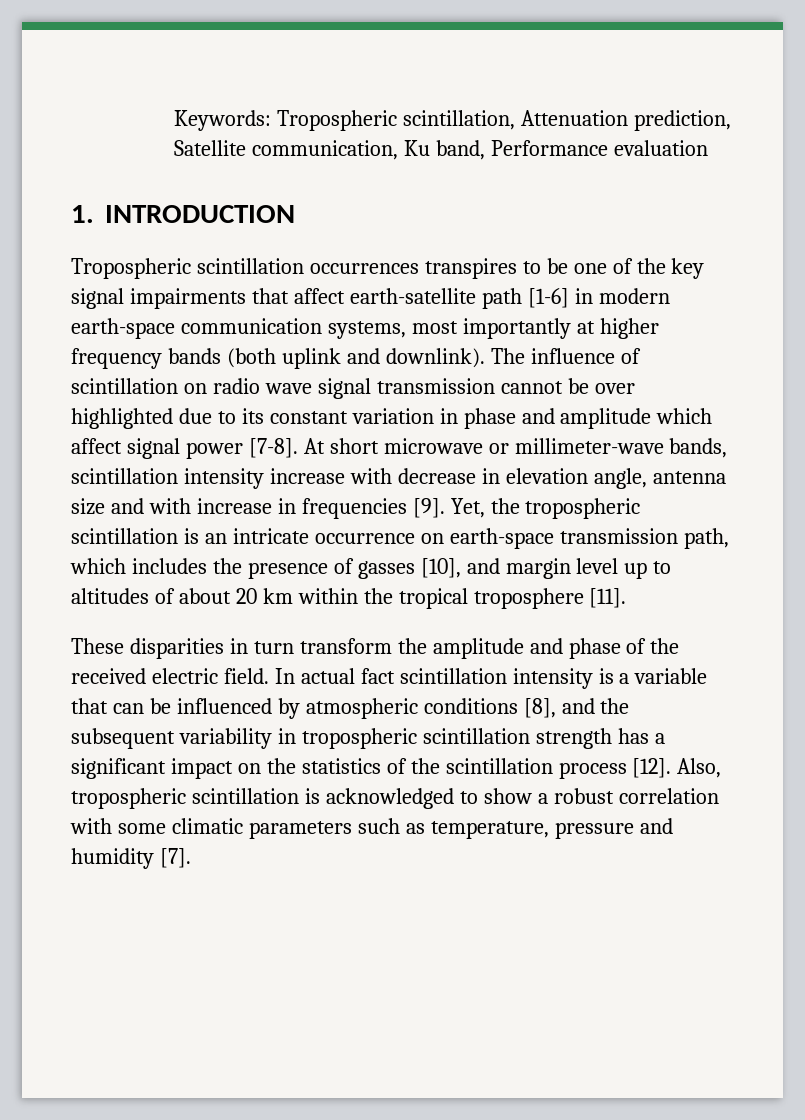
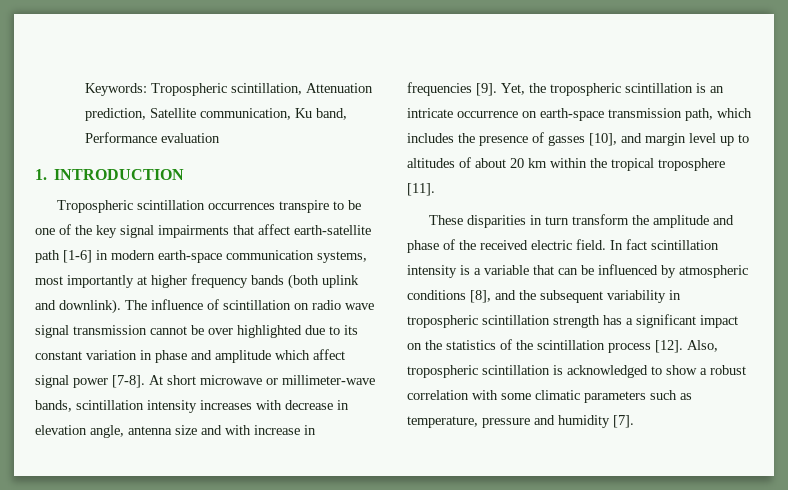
- Tropospheric scintillation occurrences transpires to be one of the key signal impairments that affect earth-satellite path [1-6] in modern earth-space communication systems, most importantly at higher frequency bands (both uplink and downlink).
+ Tropospheric scintillation occurrences transpire to be one of the key signal impairments that affect earth-satellite path [1-6] in modern earth-space communication systems, most importantly at higher frequency bands (both uplink and downlink).
- At short microwave or millimeter-wave bands, scintillation intensity increase with decrease in elevation angle, antenna size and with increase in frequencies [9].
+ At short microwave or millimeter-wave bands, scintillation intensity increases with decrease in elevation angle, antenna size and with increase in frequencies [9].
- In actual fact scintillation intensity is a variable that can be influenced by atmospheric conditions [8], and the subsequent variability in tropospheric scintillation strength has a significant impact on the statistics of the scintillation process [12].
+ In fact scintillation intensity is a variable that can be influenced by atmospheric conditions [8], and the subsequent variability in tropospheric scintillation strength has a significant impact on the statistics of the scintillation process [12].

